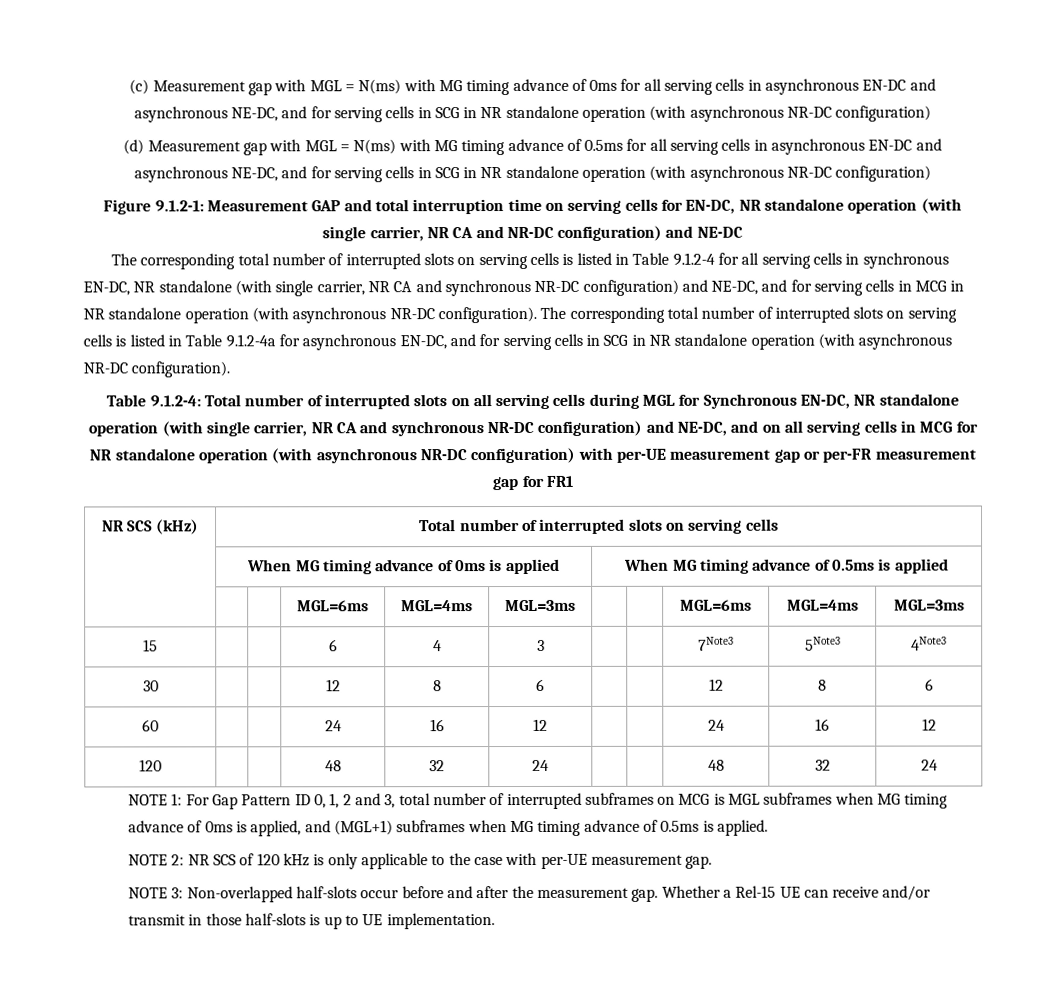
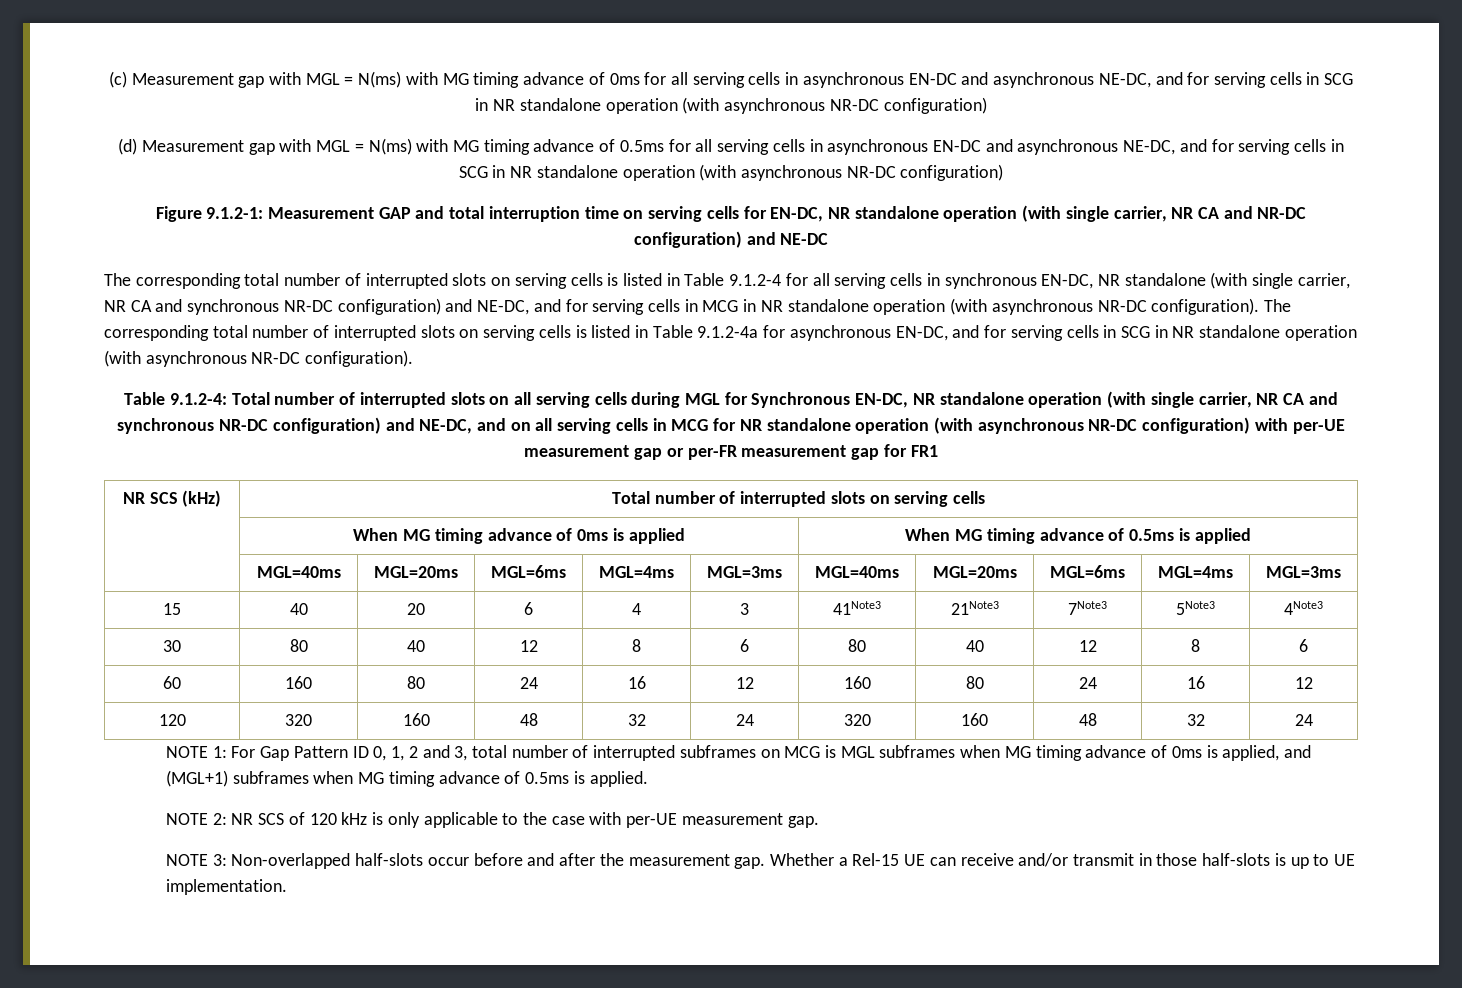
- | | | MGL=6ms | MGL=4ms | MGL=3ms | | | MGL=6ms | MGL=4ms | MGL=3ms
+ | MGL=40ms | MGL=20ms | MGL=6ms | MGL=4ms | MGL=3ms | MGL=40ms | MGL=20ms | MGL=6ms | MGL=4ms | MGL=3ms
- 15 | | | 6 | 4 | 3 | | | 7Note3 | 5Note3 | 4Note3
+ 15 | 40 | 20 | 6 | 4 | 3 | 41Note3 | 21Note3 | 7Note3 | 5Note3 | 4Note3
- 30 | | | 12 | 8 | 6 | | | 12 | 8 | 6
+ 30 | 80 | 40 | 12 | 8 | 6 | 80 | 40 | 12 | 8 | 6
- 60 | | | 24 | 16 | 12 | | | 24 | 16 | 12
+ 60 | 160 | 80 | 24 | 16 | 12 | 160 | 80 | 24 | 16 | 12
- 120 | | | 48 | 32 | 24 | | | 48 | 32 | 24
+ 120 | 320 | 160 | 48 | 32 | 24 | 320 | 160 | 48 | 32 | 24

